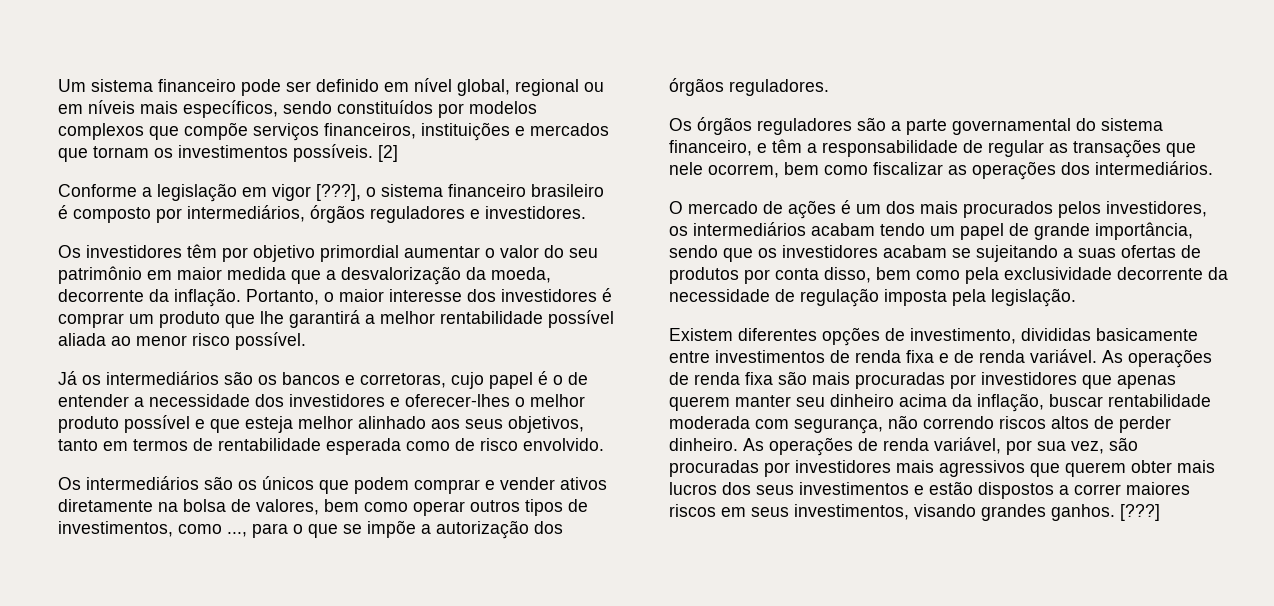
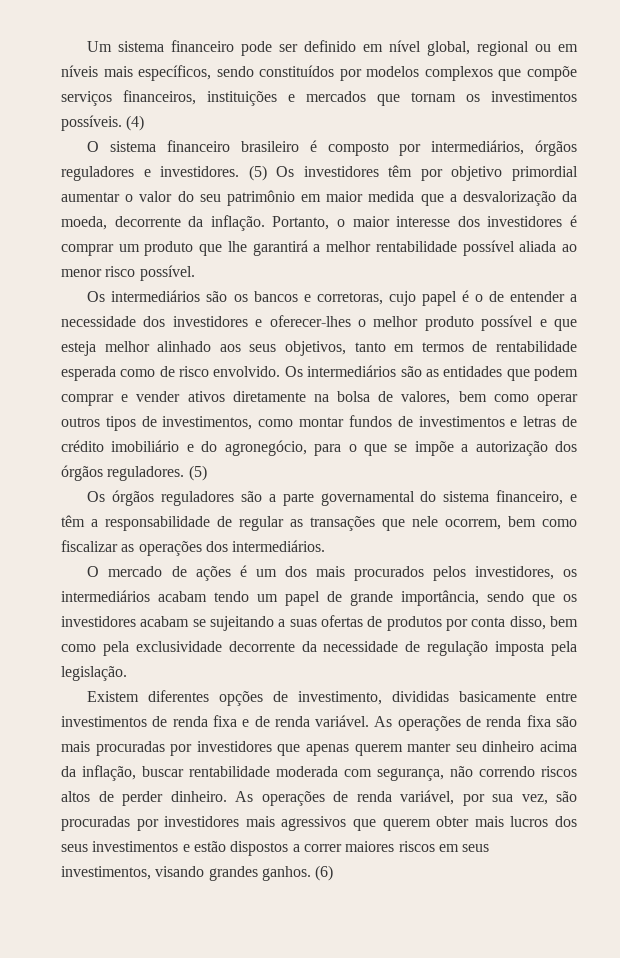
- [2]
- Conforme a legislação em vigor [???], o sistema financeiro brasileiro é composto por intermediários, órgãos reguladores e investidores.
- Os investidores têm por objetivo primordial aumentar o valor do seu patrimônio em maior medida que a desvalorização da moeda, decorrente da inflação.
+ (4)
+ O sistema financeiro brasileiro é composto por intermediários, órgãos reguladores e investidores. (5) Os investidores têm por objetivo primordial aumentar o valor do seu patrimônio em maior medida que a desvalorização da moeda, decorrente da inflação.
- Já os intermediários são os bancos e corretoras, cujo papel é o de entender a necessidade dos investidores e oferecer-lhes o melhor produto possível e que esteja melhor alinhado aos seus objetivos, tanto em termos de rentabilidade esperada como de risco envolvido.
- Os intermediários são os únicos que podem comprar e vender ativos diretamente na bolsa de valores, bem como operar outros tipos de investimentos, como ..., para o que se impõe a autorização dos órgãos reguladores.
+ Os intermediários são os bancos e corretoras, cujo papel é o de entender a necessidade dos investidores e oferecer-lhes o melhor produto possível e que esteja melhor alinhado aos seus objetivos, tanto em termos de rentabilidade esperada como de risco envolvido. Os intermediários são as entidades que podem comprar e vender ativos diretamente na bolsa de valores, bem como operar outros tipos de investimentos, como montar fundos de investimentos e letras de crédito imobiliário e do agronegócio, para o que se impõe a autorização dos órgãos reguladores. (5)
- [???]
+ (6)

